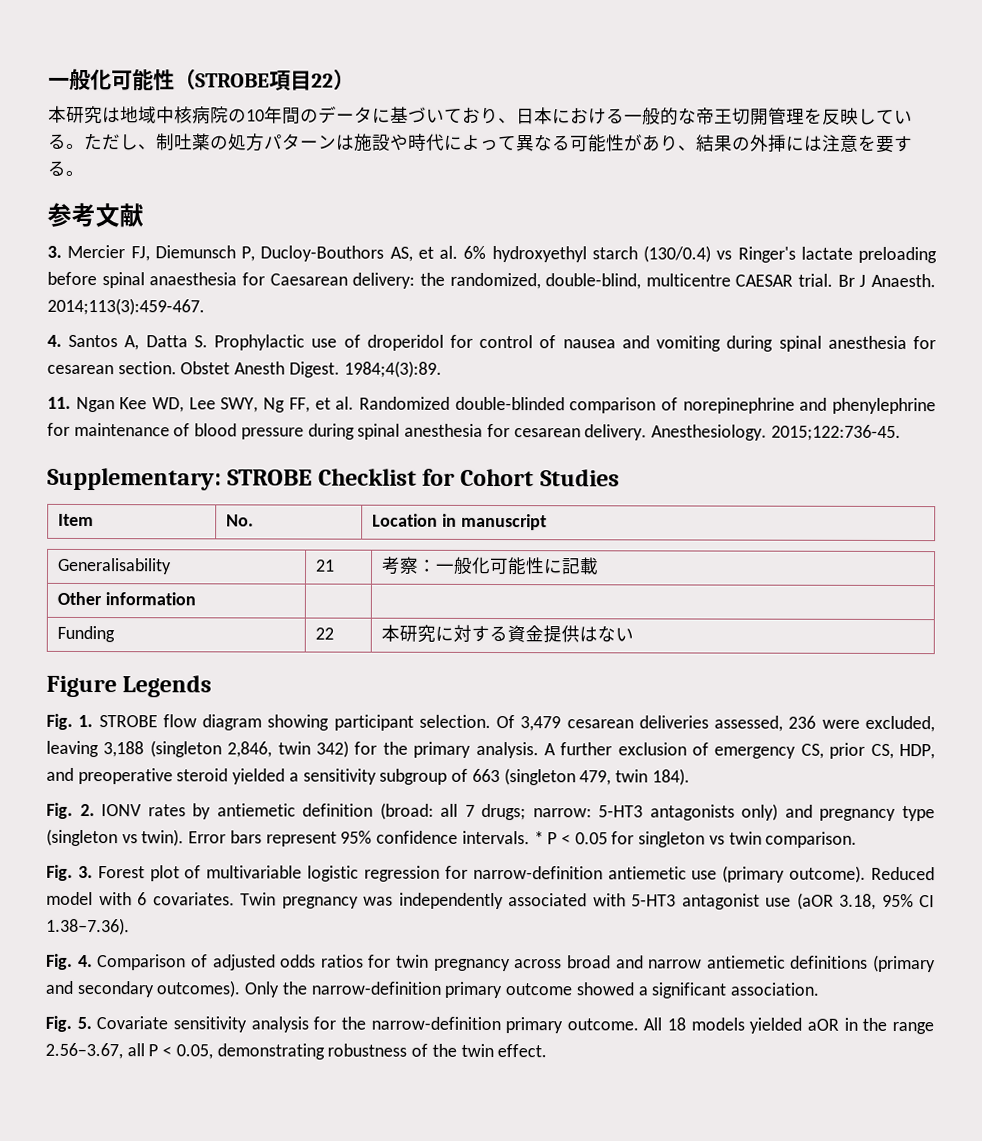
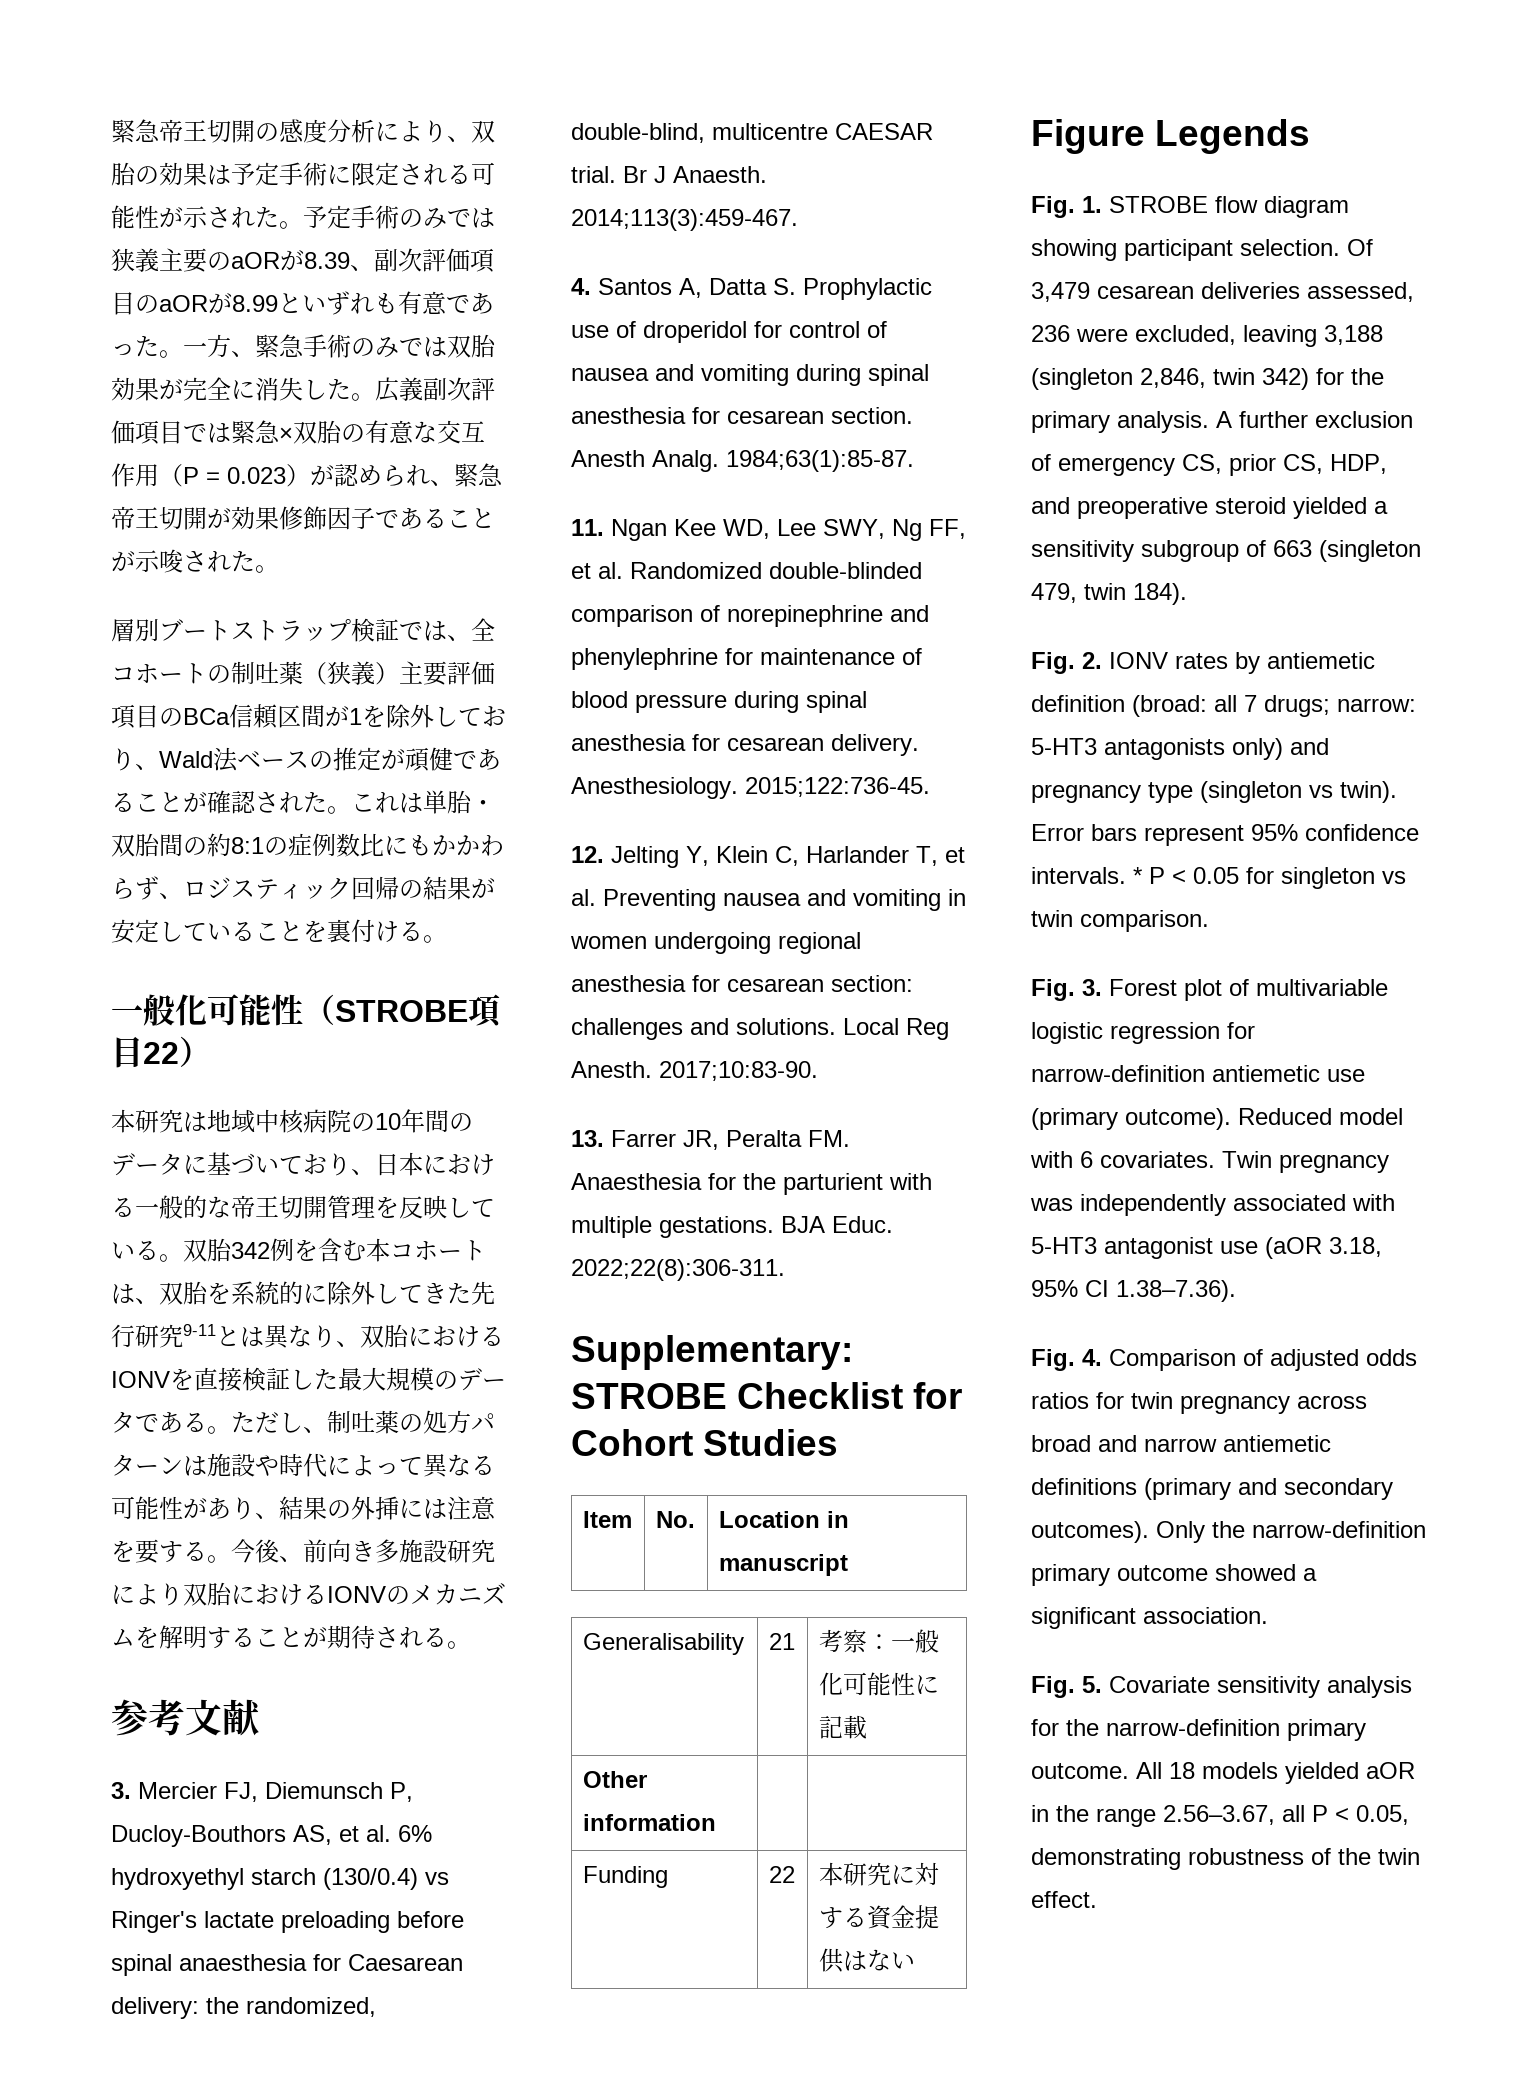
+ 緊急帝王切開の感度分析により、双胎の効果は予定手術に限定される可能性が示された。予定手術のみでは狭義主要のaORが8.39、副次評価項目のaORが8.99といずれも有意であった。一方、緊急手術のみでは双胎効果が完全に消失した。広義副次評価項目では緊急×双胎の有意な交互作用（P = 0.023）が認められ、緊急帝王切開が効果修飾因子であることが示唆された。
+ 層別ブートストラップ検証では、全コホートの制吐薬（狭義）主要評価項目のBCa信頼区間が1を除外しており、Wald法ベースの推定が頑健であることが確認された。これは単胎・双胎間の約8:1の症例数比にもかかわらず、ロジスティック回帰の結果が安定していることを裏付ける。
+ 双胎342例を含む本コホートは、双胎を系統的に除外してきた先行研究9-11とは異なり、双胎におけるIONVを直接検証した最大規模のデータである。
+ 今後、前向き多施設研究により双胎におけるIONVのメカニズムを解明することが期待される。
- Obstet Anesth Digest. 1984;4(3):89.
+ Anesth Analg. 1984;63(1):85-87.
+ 12. Jelting Y, Klein C, Harlander T, et al. Preventing nausea and vomiting in women undergoing regional anesthesia for cesarean section: challenges and solutions. Local Reg Anesth. 2017;10:83-90.
+ 13. Farrer JR, Peralta FM. Anaesthesia for the parturient with multiple gestations. BJA Educ. 2022;22(8):306-311.

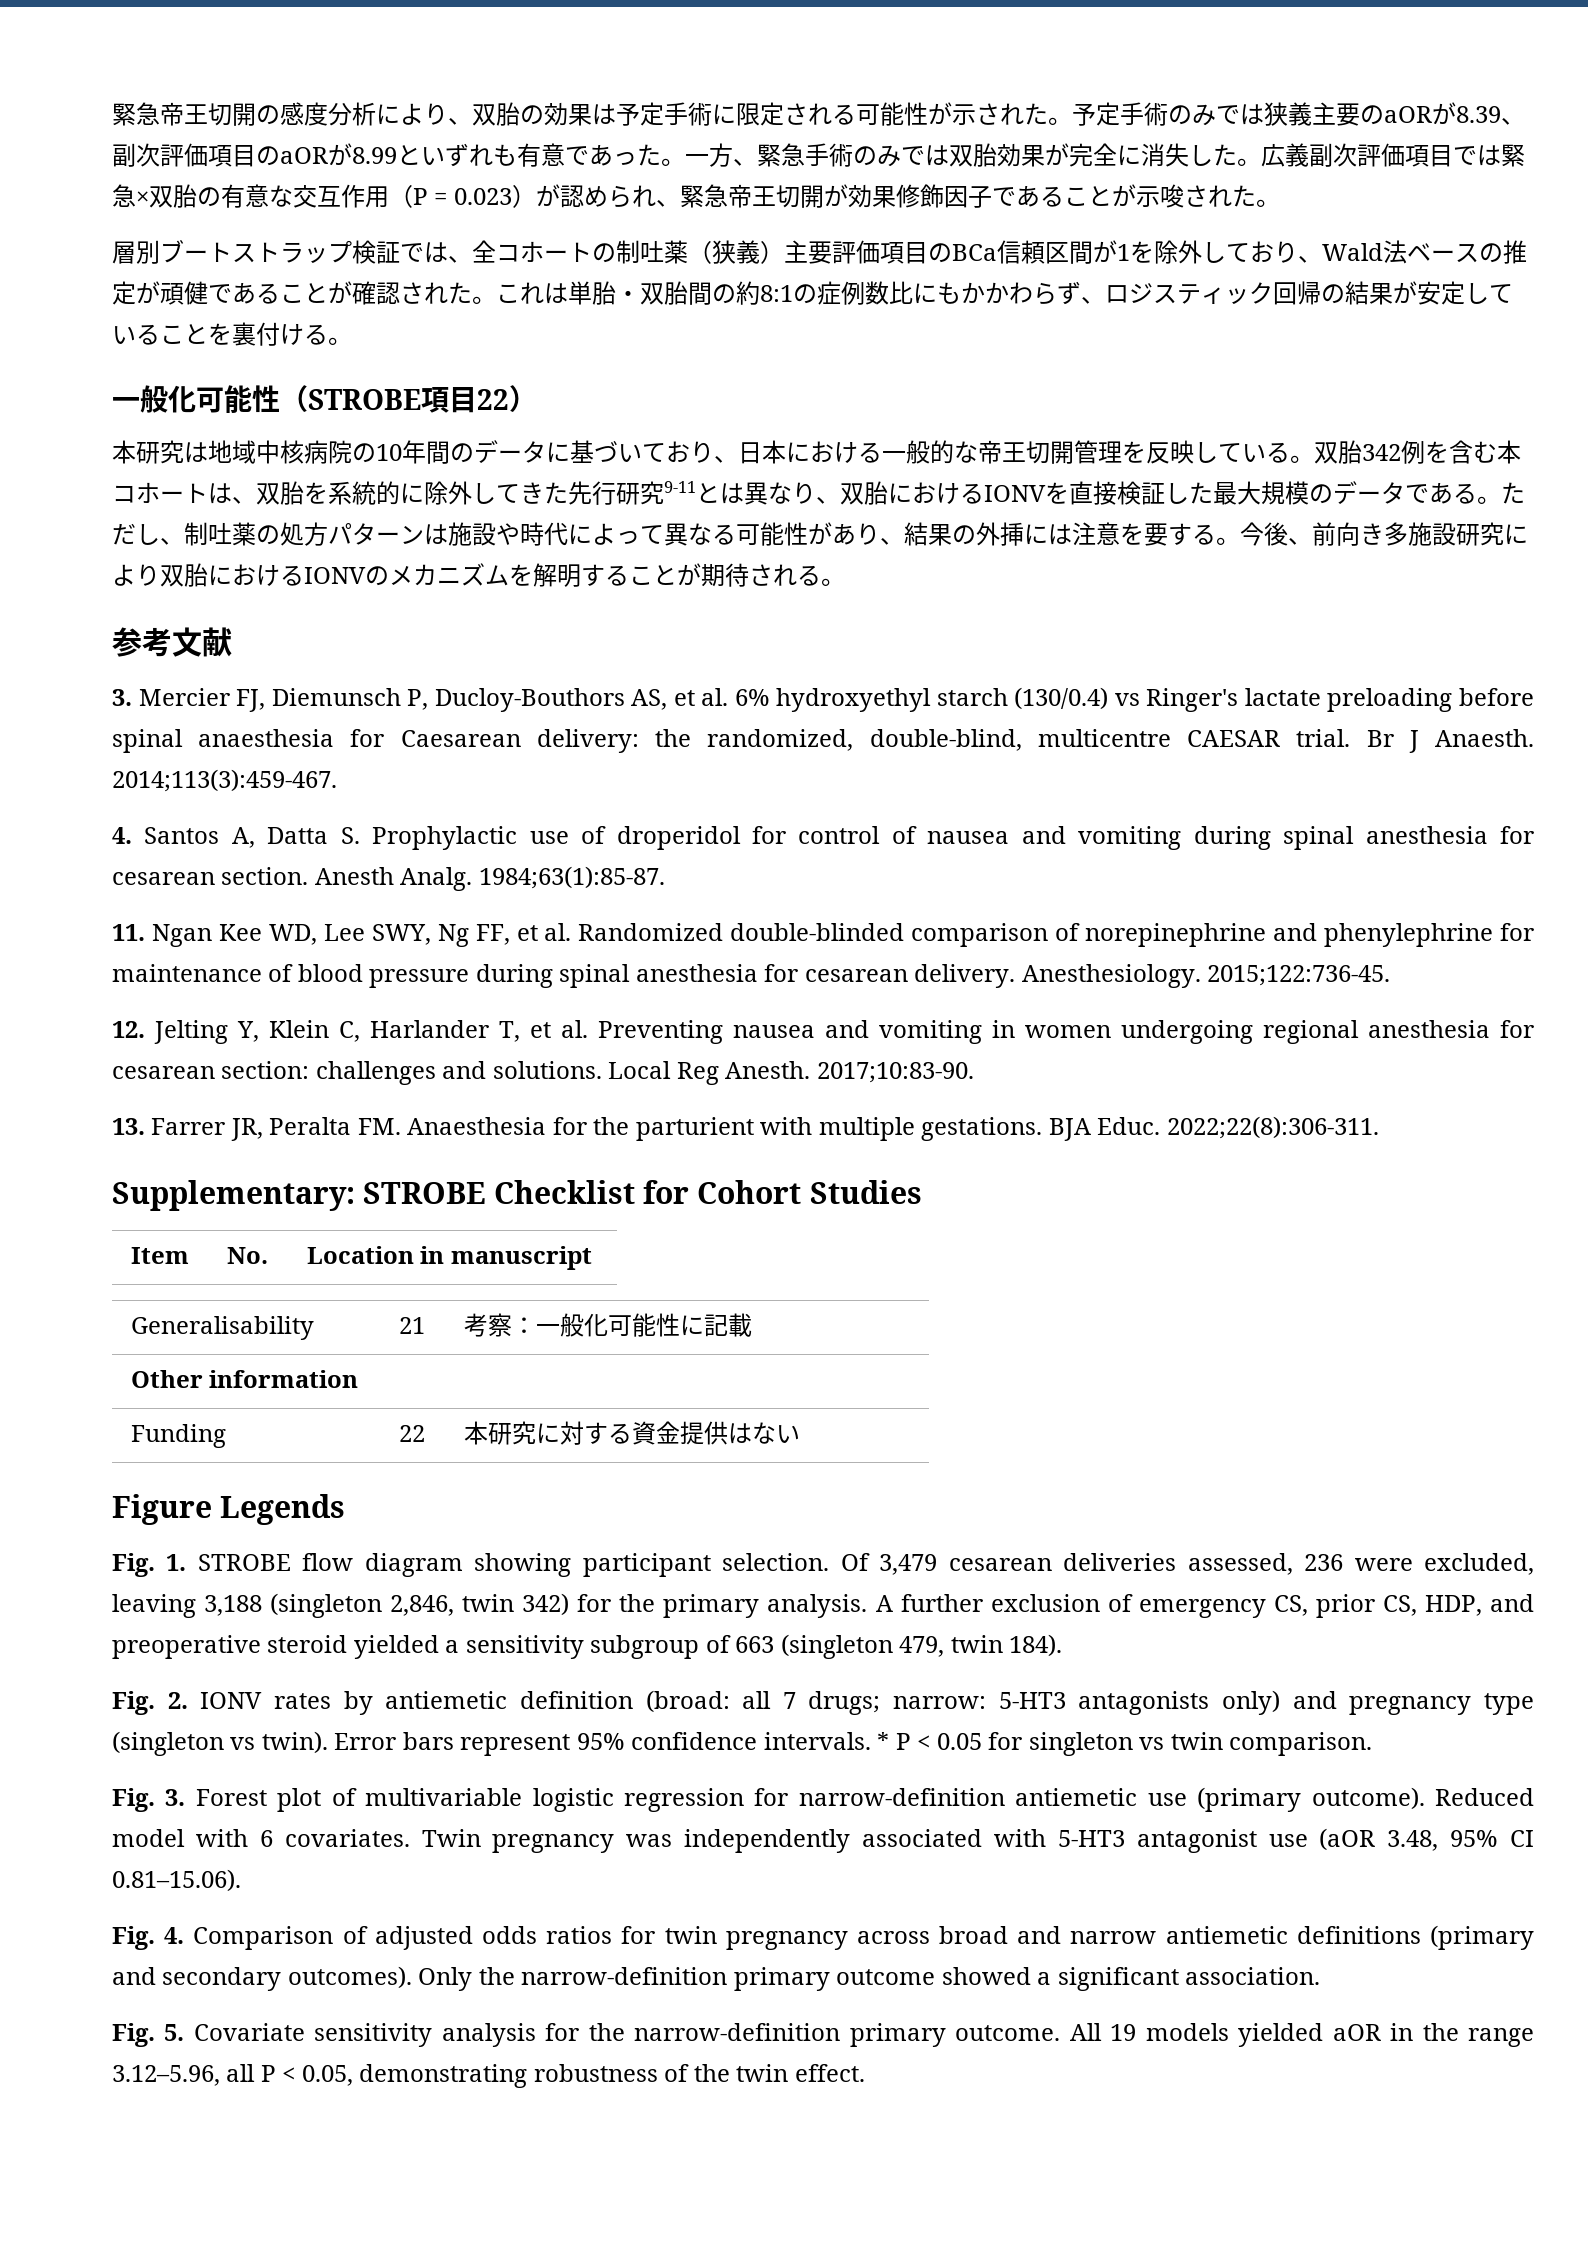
- Twin pregnancy was independently associated with 5-HT3 antagonist use (aOR 3.18, 95% CI 1.38–7.36).
+ Twin pregnancy was independently associated with 5-HT3 antagonist use (aOR 3.48, 95% CI 0.81–15.06).
- All 18 models yielded aOR in the range 2.56–3.67, all P < 0.05, demonstrating robustness of the twin effect.
+ All 19 models yielded aOR in the range 3.12–5.96, all P < 0.05, demonstrating robustness of the twin effect.

